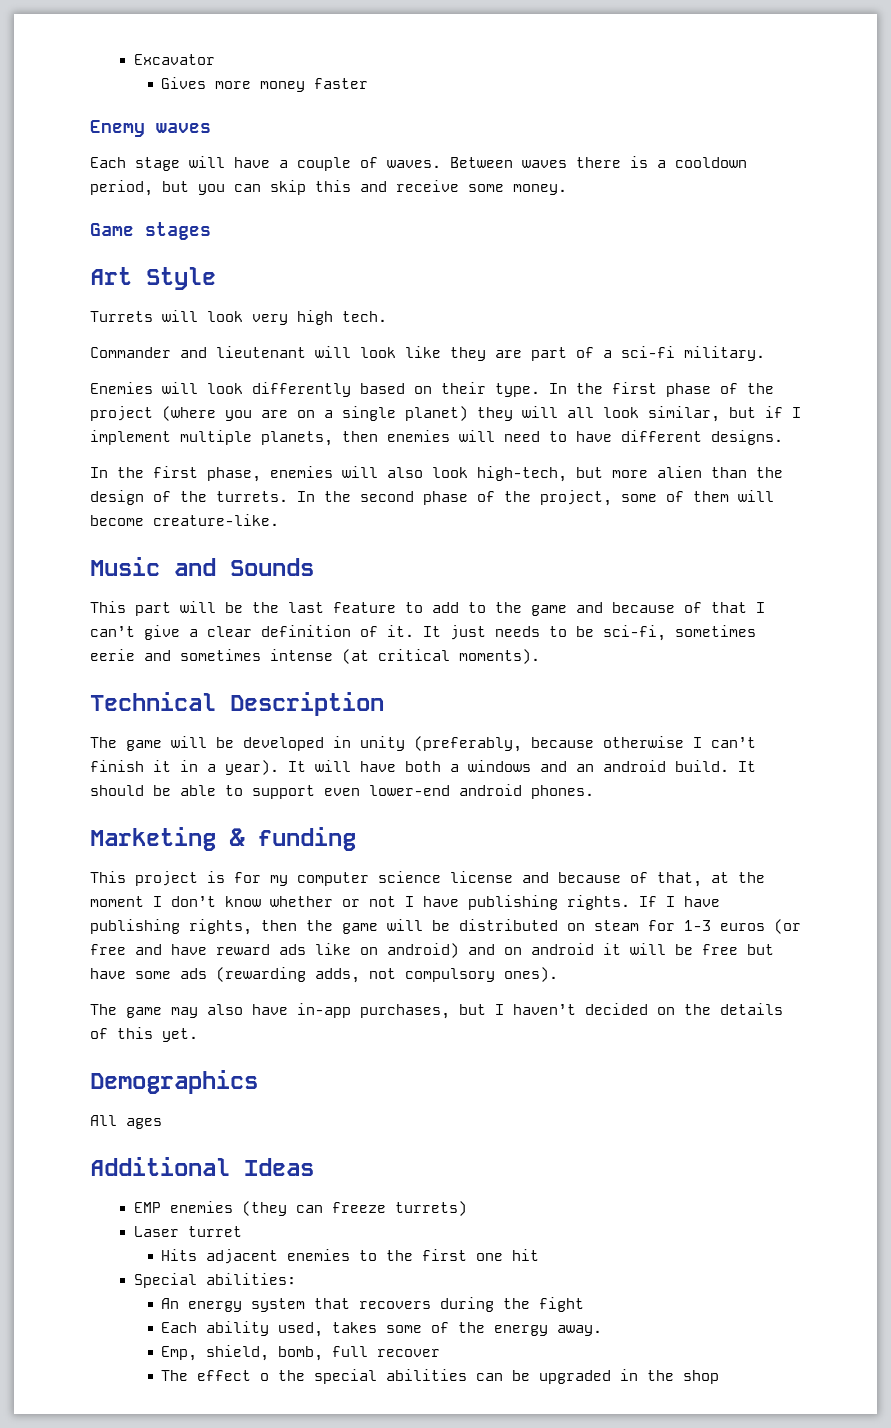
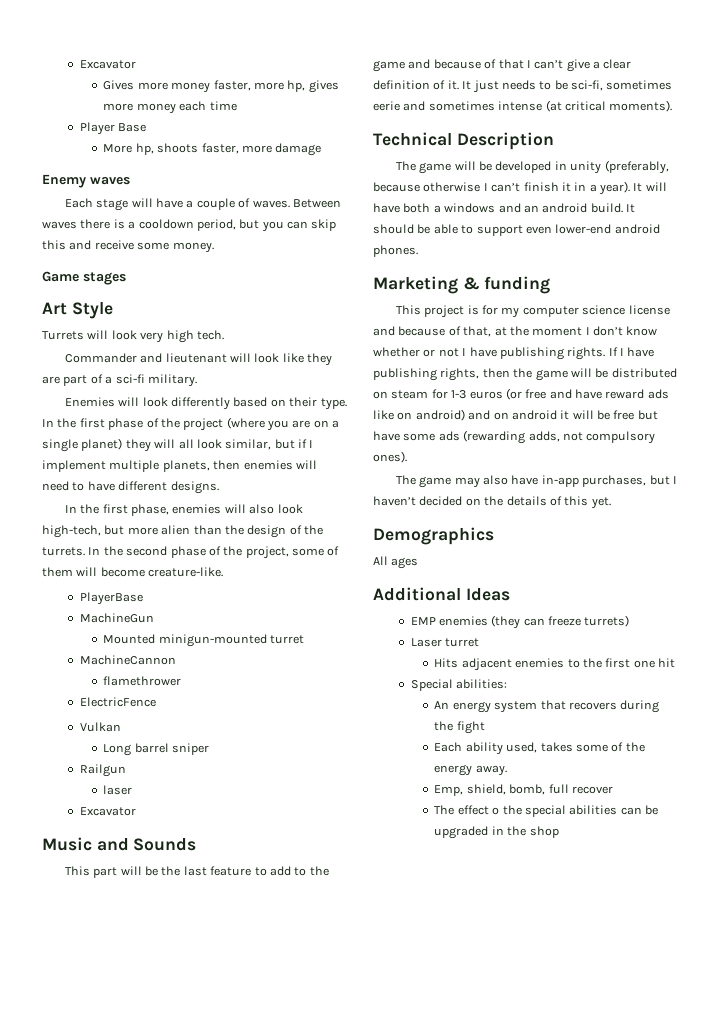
- Gives more money faster
+ Gives more money faster, more hp, gives more money each time
+ Player Base
+ More hp, shoots faster, more damage
+ PlayerBase
+ MachineGun
+ Mounted minigun-mounted turret
+ MachineCannon
+ flamethrower
+ ElectricFence
+ Vulkan
+ Long barrel sniper
+ Railgun
+ laser
+ Excavator

